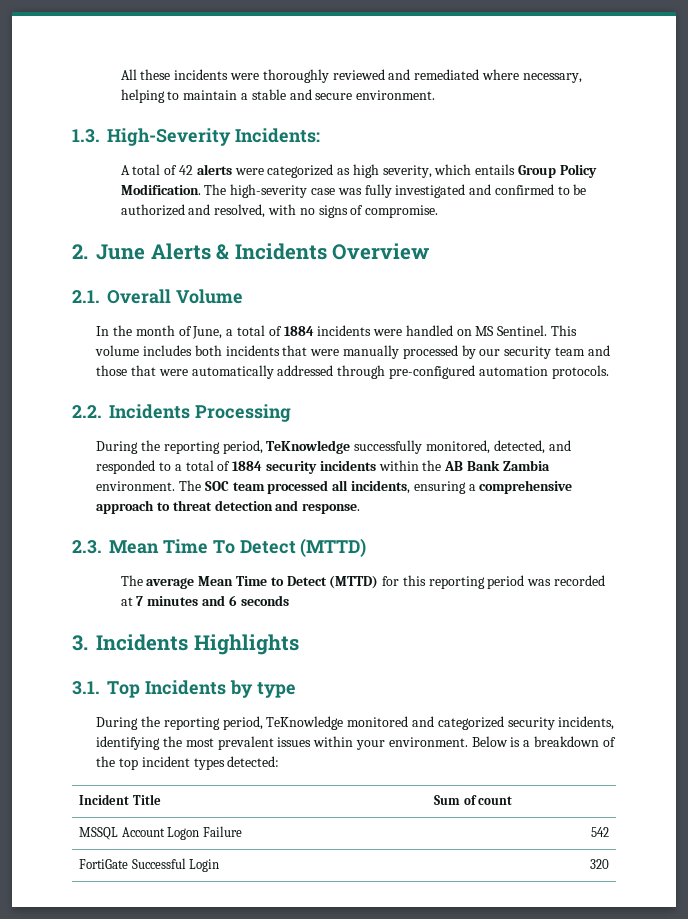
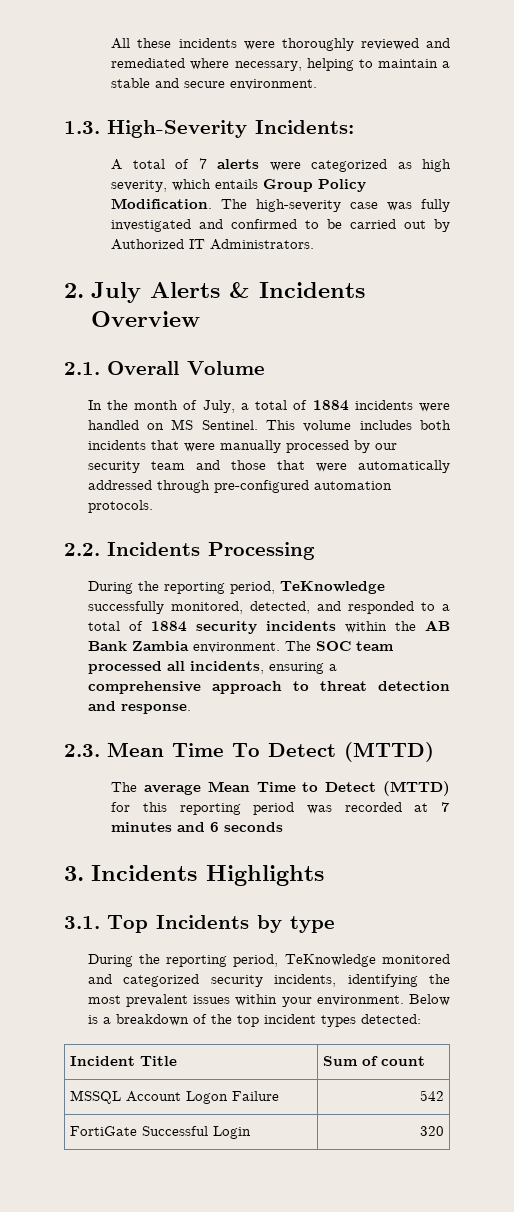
- A total of 42 alerts were categorized as high severity, which entails Group Policy Modification.
+ A total of 7 alerts were categorized as high severity, which entails Group Policy Modification.
- The high-severity case was fully investigated and confirmed to be authorized and resolved, with no signs of compromise.
+ The high-severity case was fully investigated and confirmed to be carried out by Authorized IT Administrators.
- 2. June Alerts & Incidents Overview
+ 2. July Alerts & Incidents Overview
- In the month of June, a total of 1884 incidents were handled on MS Sentinel.
+ In the month of July, a total of 1884 incidents were handled on MS Sentinel.

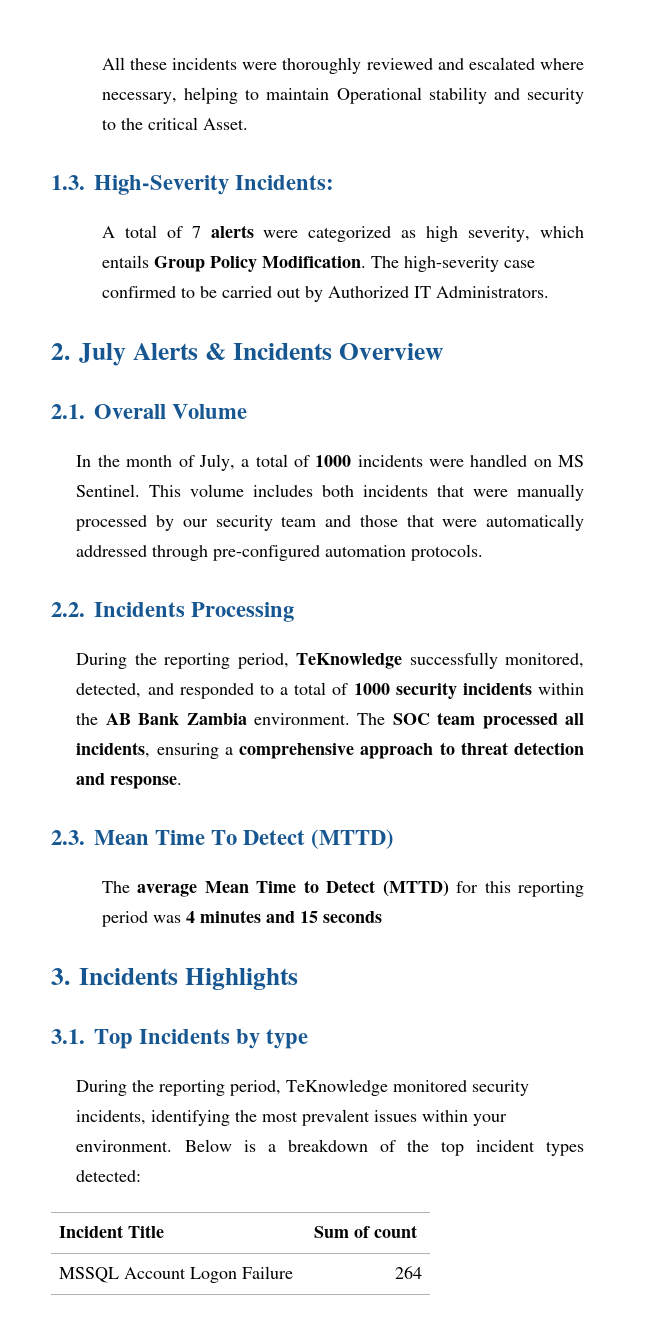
- All these incidents were thoroughly reviewed and remediated where necessary, helping to maintain a stable and secure environment.
+ All these incidents were thoroughly reviewed and escalated where necessary, helping to maintain Operational stability and security to the critical Asset.
- The high-severity case was fully investigated and confirmed to be carried out by Authorized IT Administrators.
+ The high-severity case confirmed to be carried out by Authorized IT Administrators.
- In the month of July, a total of 1884 incidents were handled on MS Sentinel.
+ In the month of July, a total of 1000 incidents were handled on MS Sentinel.
- During the reporting period, TeKnowledge successfully monitored, detected, and responded to a total of 1884 security incidents within the AB Bank Zambia environment.
+ During the reporting period, TeKnowledge successfully monitored, detected, and responded to a total of 1000 security incidents within the AB Bank Zambia environment.
- The average Mean Time to Detect (MTTD) for this reporting period was recorded at 7 minutes and 6 seconds
+ The average Mean Time to Detect (MTTD) for this reporting period was 4 minutes and 15 seconds
- During the reporting period, TeKnowledge monitored and categorized security incidents, identifying the most prevalent issues within your environment.
+ During the reporting period, TeKnowledge monitored security incidents, identifying the most prevalent issues within your environment.
- MSSQL Account Logon Failure | 542
- FortiGate Successful Login | 320
+ MSSQL Account Logon Failure | 264

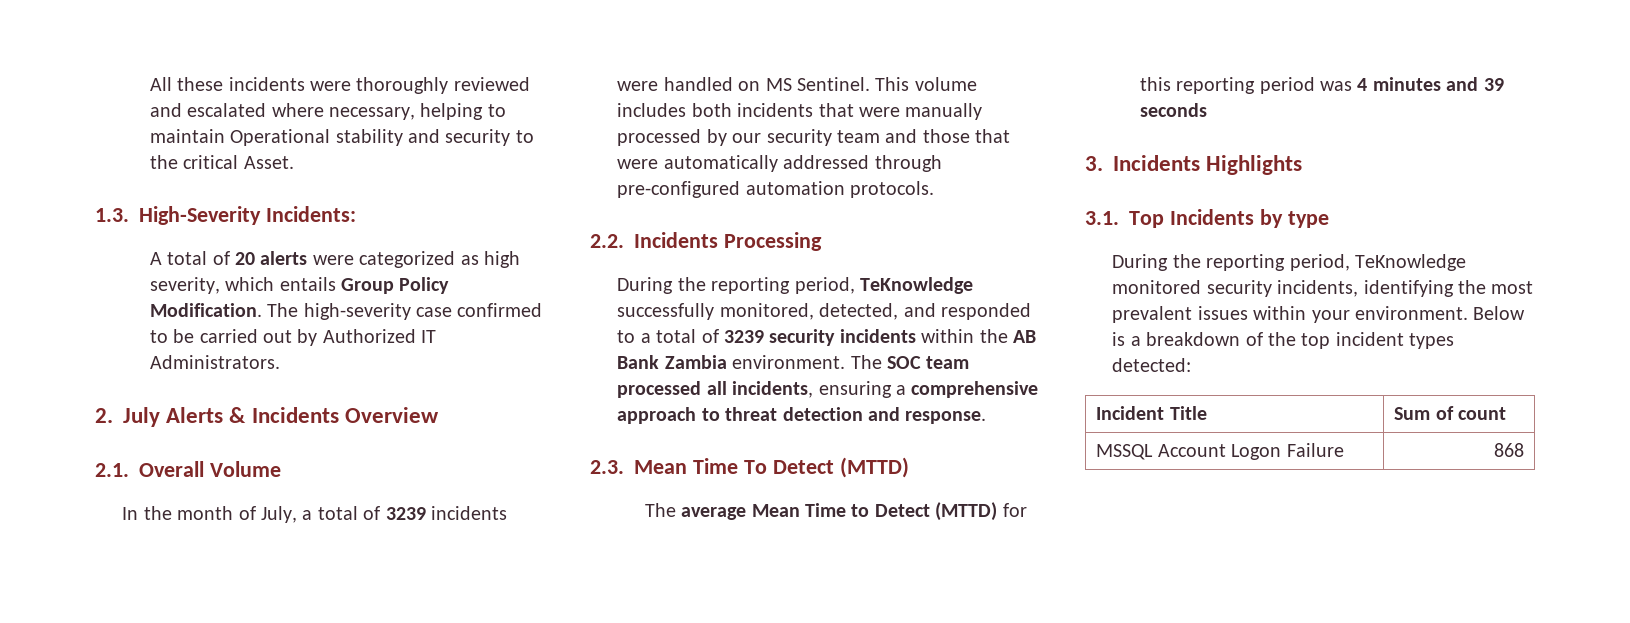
- A total of 7 alerts were categorized as high severity, which entails Group Policy Modification.
+ A total of 20 alerts were categorized as high severity, which entails Group Policy Modification.
- In the month of July, a total of 1000 incidents were handled on MS Sentinel.
+ In the month of July, a total of 3239 incidents were handled on MS Sentinel.
- During the reporting period, TeKnowledge successfully monitored, detected, and responded to a total of 1000 security incidents within the AB Bank Zambia environment.
+ During the reporting period, TeKnowledge successfully monitored, detected, and responded to a total of 3239 security incidents within the AB Bank Zambia environment.
- The average Mean Time to Detect (MTTD) for this reporting period was 4 minutes and 15 seconds
+ The average Mean Time to Detect (MTTD) for this reporting period was 4 minutes and 39 seconds
- MSSQL Account Logon Failure | 264
+ MSSQL Account Logon Failure | 868

